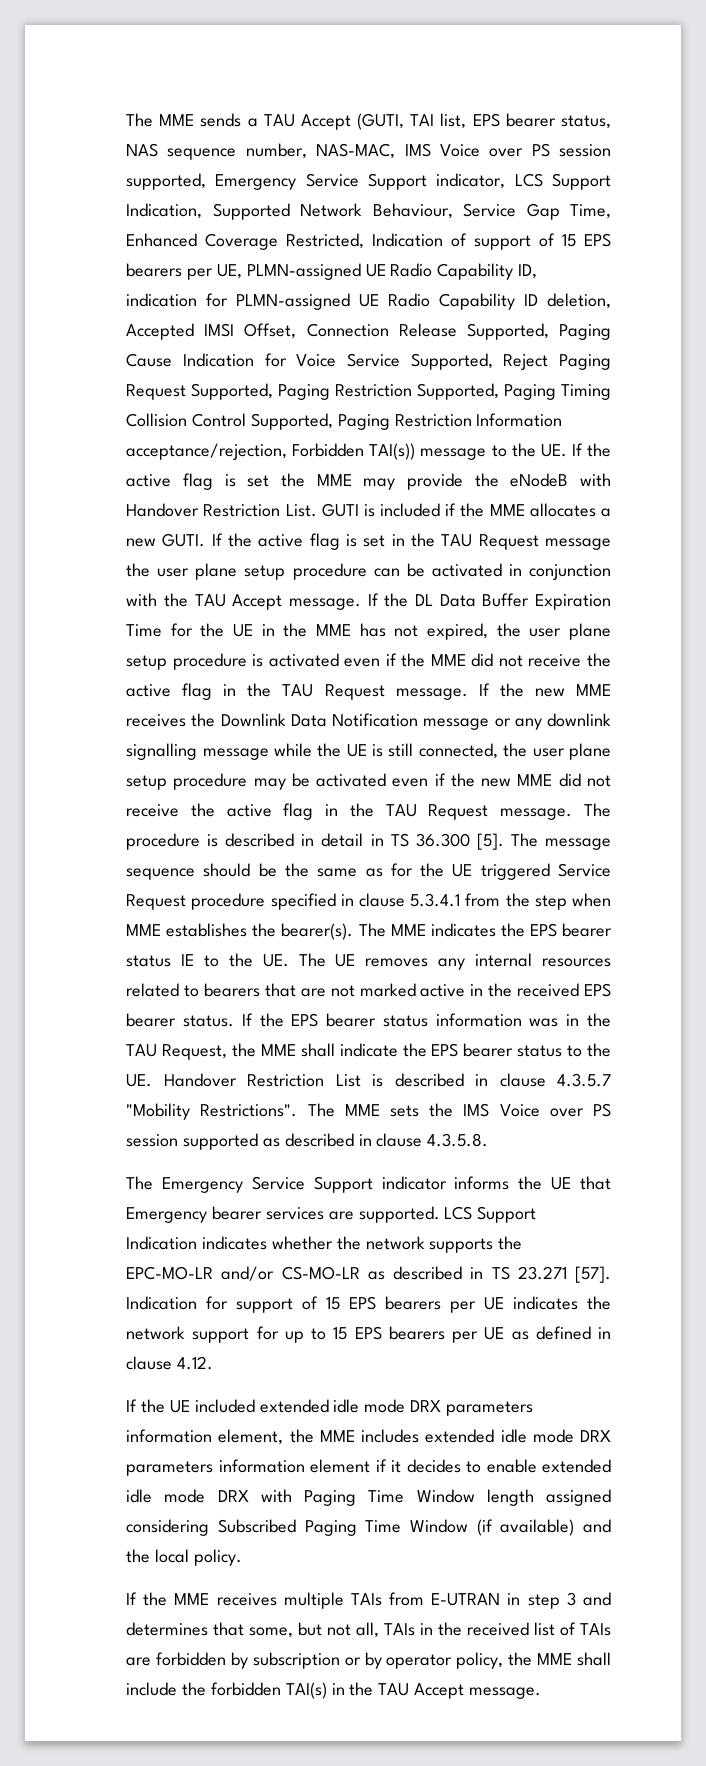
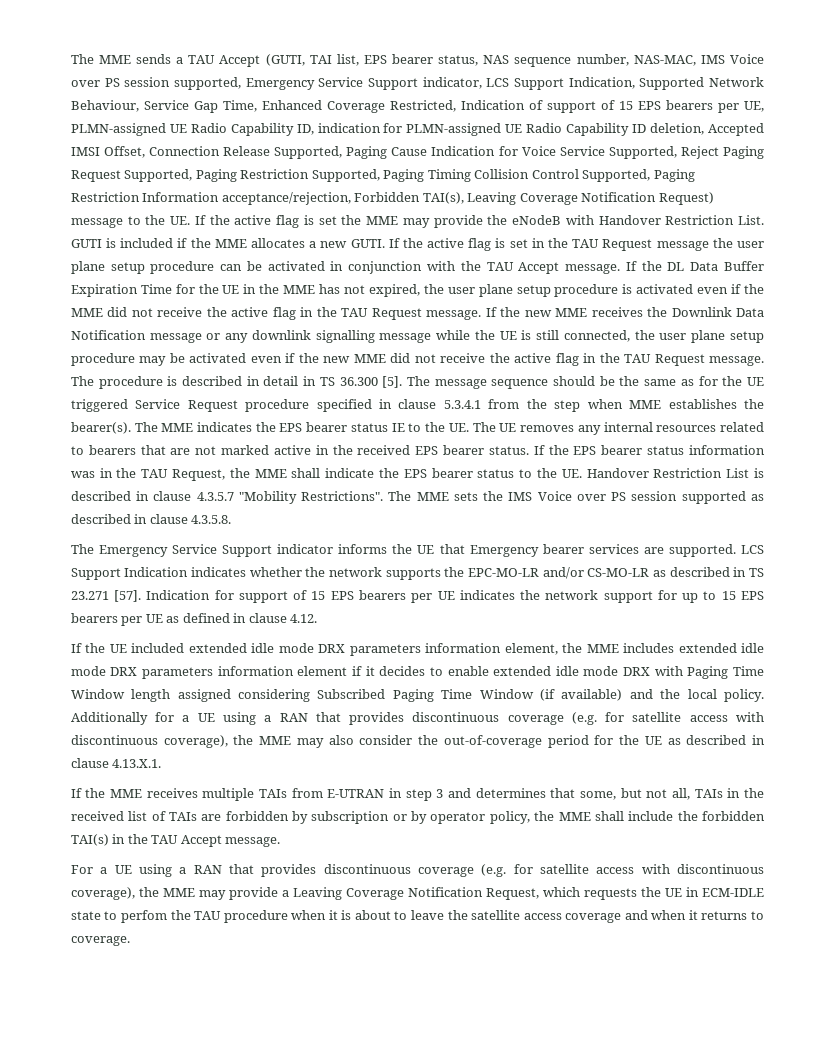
- The MME sends a TAU Accept (GUTI, TAI list, EPS bearer status, NAS sequence number, NAS-MAC, IMS Voice over PS session supported, Emergency Service Support indicator, LCS Support Indication, Supported Network Behaviour, Service Gap Time, Enhanced Coverage Restricted, Indication of support of 15 EPS bearers per UE, PLMN-assigned UE Radio Capability ID, indication for PLMN-assigned UE Radio Capability ID deletion, Accepted IMSI Offset, Connection Release Supported, Paging Cause Indication for Voice Service Supported, Reject Paging Request Supported, Paging Restriction Supported, Paging Timing Collision Control Supported, Paging Restriction Information acceptance/rejection, Forbidden TAI(s)) message to the UE. If the active flag is set the MME may provide the eNodeB with Handover Restriction List.
+ The MME sends a TAU Accept (GUTI, TAI list, EPS bearer status, NAS sequence number, NAS-MAC, IMS Voice over PS session supported, Emergency Service Support indicator, LCS Support Indication, Supported Network Behaviour, Service Gap Time, Enhanced Coverage Restricted, Indication of support of 15 EPS bearers per UE, PLMN-assigned UE Radio Capability ID, indication for PLMN-assigned UE Radio Capability ID deletion, Accepted IMSI Offset, Connection Release Supported, Paging Cause Indication for Voice Service Supported, Reject Paging Request Supported, Paging Restriction Supported, Paging Timing Collision Control Supported, Paging Restriction Information acceptance/rejection, Forbidden TAI(s), Leaving Coverage Notification Request) message to the UE. If the active flag is set the MME may provide the eNodeB with Handover Restriction List.
+ Additionally for a UE using a RAN that provides discontinuous coverage (e.g. for satellite access with discontinuous coverage), the MME may also consider the out-of-coverage period for the UE as described in clause 4.13.X.1.
+ For a UE using a RAN that provides discontinuous coverage (e.g. for satellite access with discontinuous coverage), the MME may provide a Leaving Coverage Notification Request, which requests the UE in ECM-IDLE state to perfom the TAU procedure when it is about to leave the satellite access coverage and when it returns to coverage.

